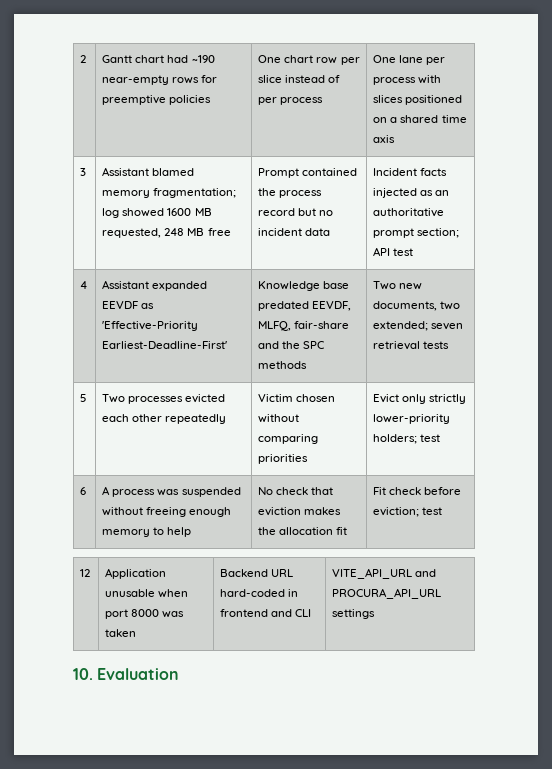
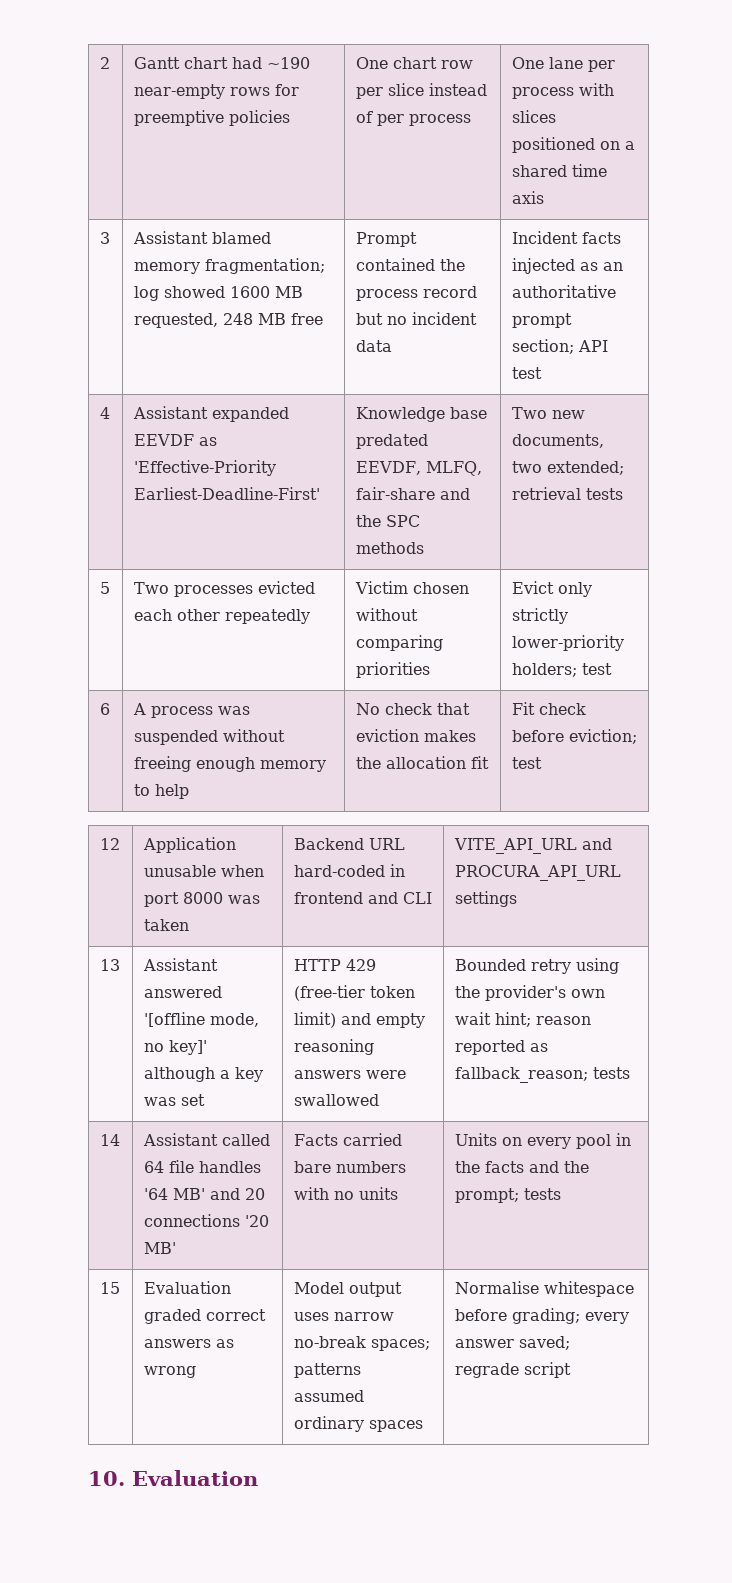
- 4 | Assistant expanded EEVDF as 'Effective-Priority Earliest-Deadline-First' | Knowledge base predated EEVDF, MLFQ, fair-share and the SPC methods | Two new documents, two extended; seven retrieval tests
+ 4 | Assistant expanded EEVDF as 'Effective-Priority Earliest-Deadline-First' | Knowledge base predated EEVDF, MLFQ, fair-share and the SPC methods | Two new documents, two extended; retrieval tests
+ 13 | Assistant answered '[offline mode, no key]' although a key was set | HTTP 429 (free-tier token limit) and empty reasoning answers were swallowed | Bounded retry using the provider's own wait hint; reason reported as fallback_reason; tests
+ 14 | Assistant called 64 file handles '64 MB' and 20 connections '20 MB' | Facts carried bare numbers with no units | Units on every pool in the facts and the prompt; tests
+ 15 | Evaluation graded correct answers as wrong | Model output uses narrow no-break spaces; patterns assumed ordinary spaces | Normalise whitespace before grading; every answer saved; regrade script

